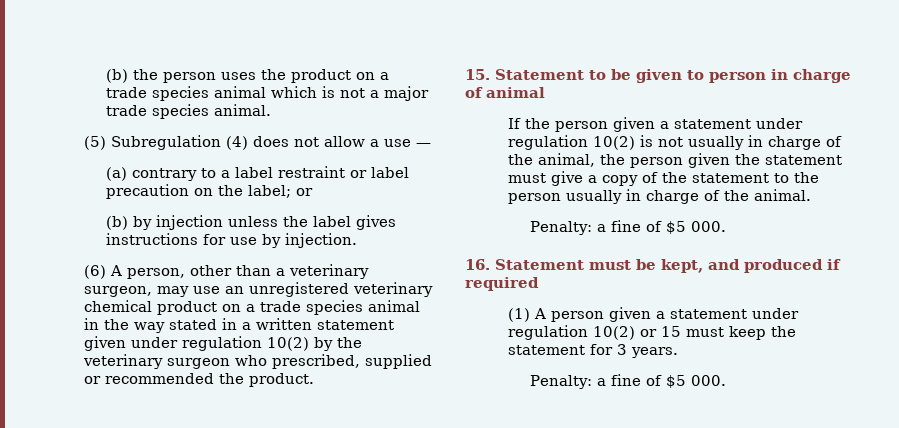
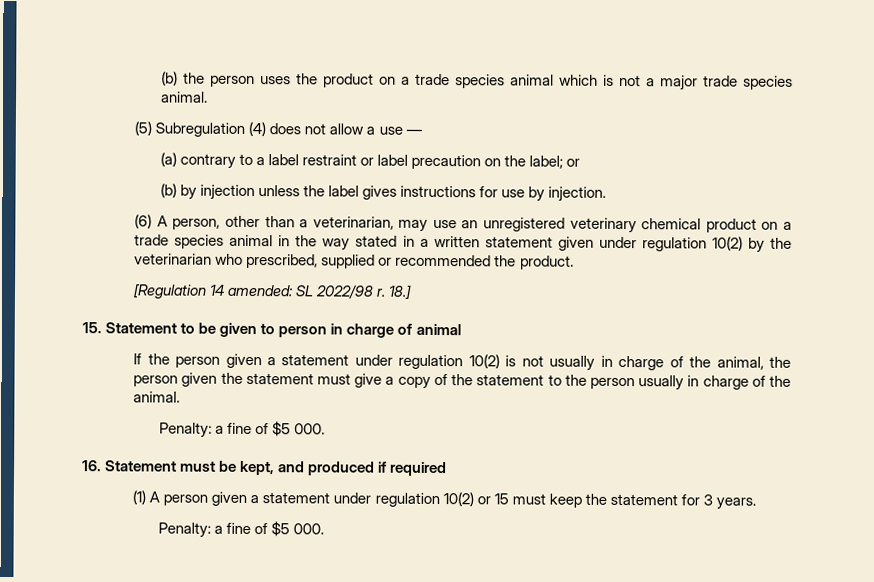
- (6) A person, other than a veterinary surgeon, may use an unregistered veterinary chemical product on a trade species animal in the way stated in a written statement given under regulation 10(2) by the veterinary surgeon who prescribed, supplied or recommended the product.
+ (6) A person, other than a veterinarian, may use an unregistered veterinary chemical product on a trade species animal in the way stated in a written statement given under regulation 10(2) by the veterinarian who prescribed, supplied or recommended the product.
+ [Regulation 14 amended: SL 2022/98 r. 18.]

